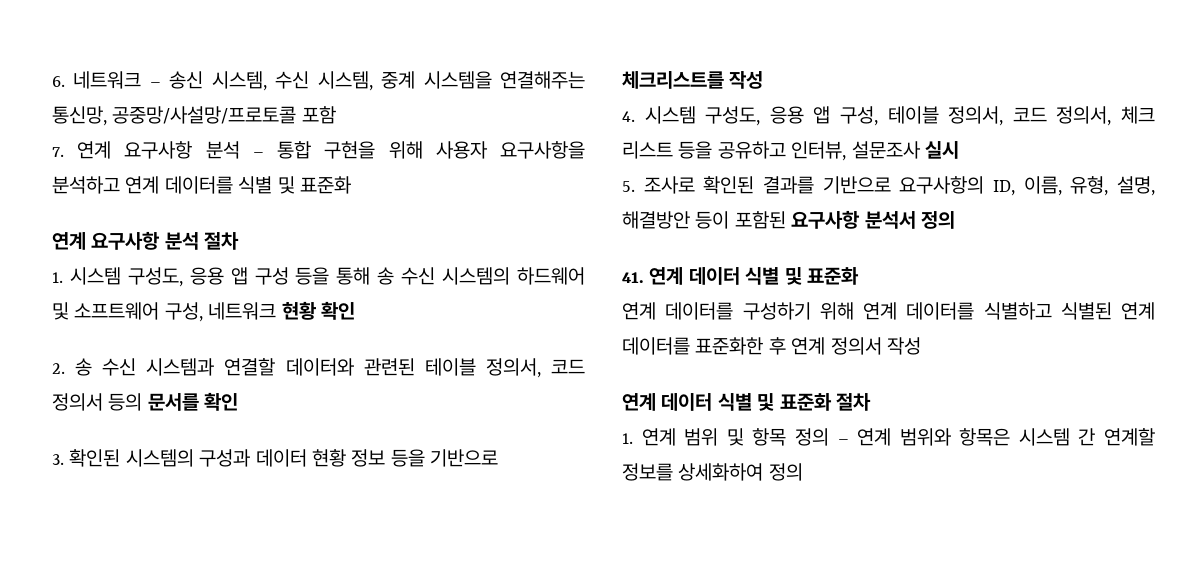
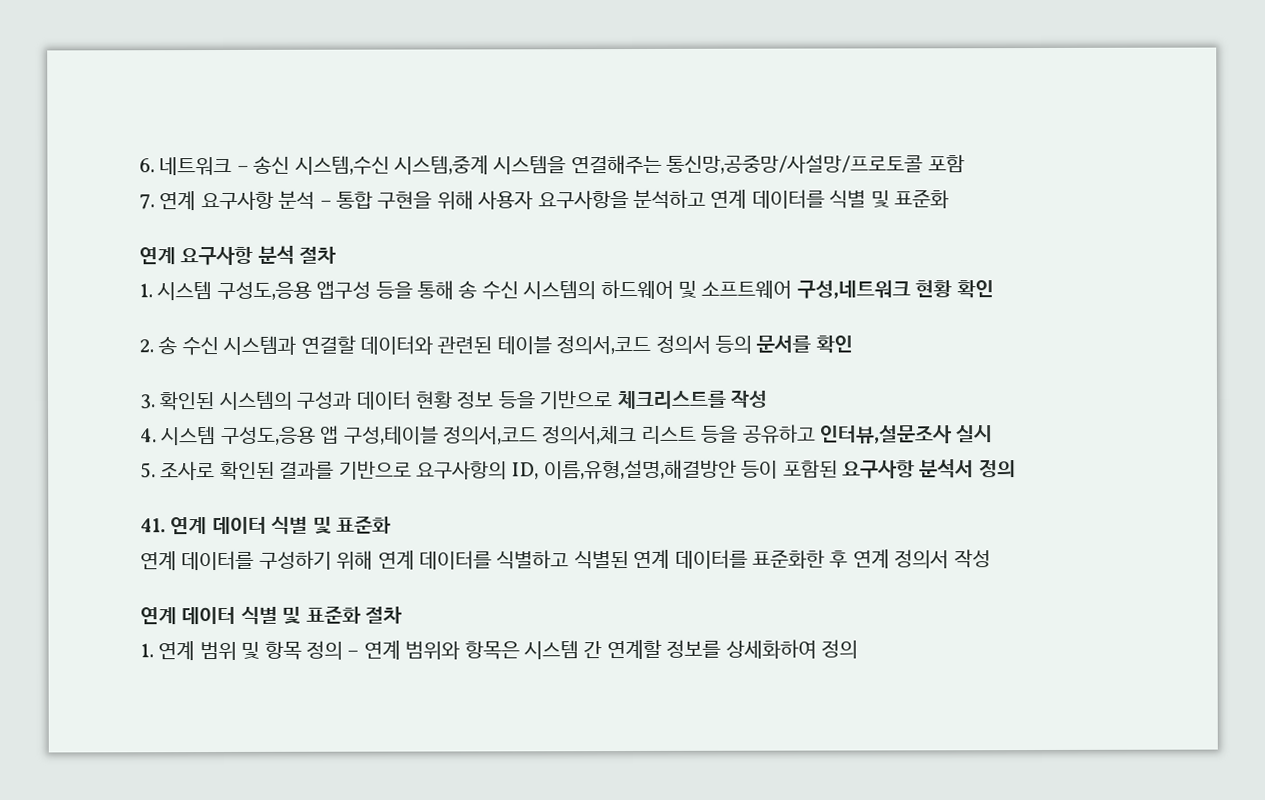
- 6. 네트워크 – 송신 시스템, 수신 시스템, 중계 시스템을 연결해주는 통신망, 공중망/사설망/프로토콜 포함
+ 6. 네트워크 – 송신 시스템,수신 시스템,중계 시스템을 연결해주는 통신망,공중망/사설망/프로토콜 포함
- 1. 시스템 구성도, 응용 앱 구성 등을 통해 송 수신 시스템의 하드웨어 및 소프트웨어 구성, 네트워크 현황 확인
+ 1. 시스템 구성도,응용 앱구성 등을 통해 송 수신 시스템의 하드웨어 및 소프트웨어 구성,네트워크 현황 확인
- 2. 송 수신 시스템과 연결할 데이터와 관련된 테이블 정의서, 코드 정의서 등의 문서를 확인
+ 2. 송 수신 시스템과 연결할 데이터와 관련된 테이블 정의서,코드 정의서 등의 문서를 확인
- 4. 시스템 구성도, 응용 앱 구성, 테이블 정의서, 코드 정의서, 체크 리스트 등을 공유하고 인터뷰, 설문조사 실시
+ 4. 시스템 구성도,응용 앱 구성,테이블 정의서,코드 정의서,체크 리스트 등을 공유하고 인터뷰,설문조사 실시
- 5. 조사로 확인된 결과를 기반으로 요구사항의 ID, 이름, 유형, 설명, 해결방안 등이 포함된 요구사항 분석서 정의
+ 5. 조사로 확인된 결과를 기반으로 요구사항의 ID, 이름,유형,설명,해결방안 등이 포함된 요구사항 분석서 정의

